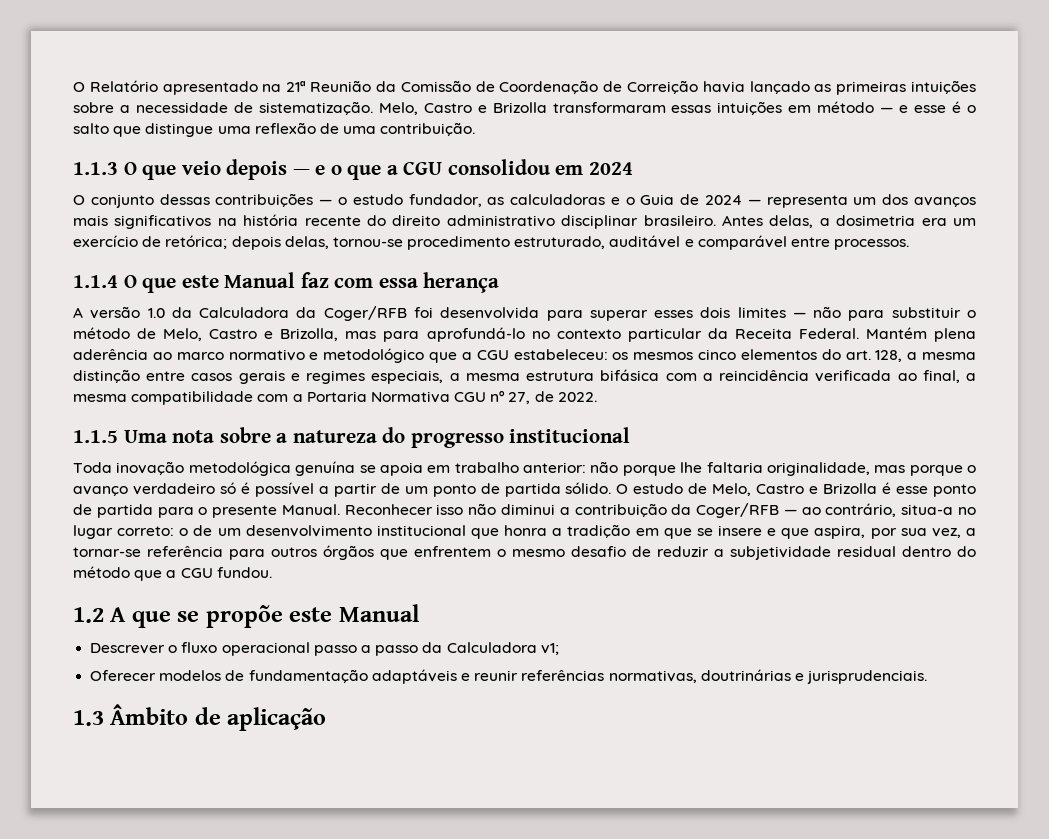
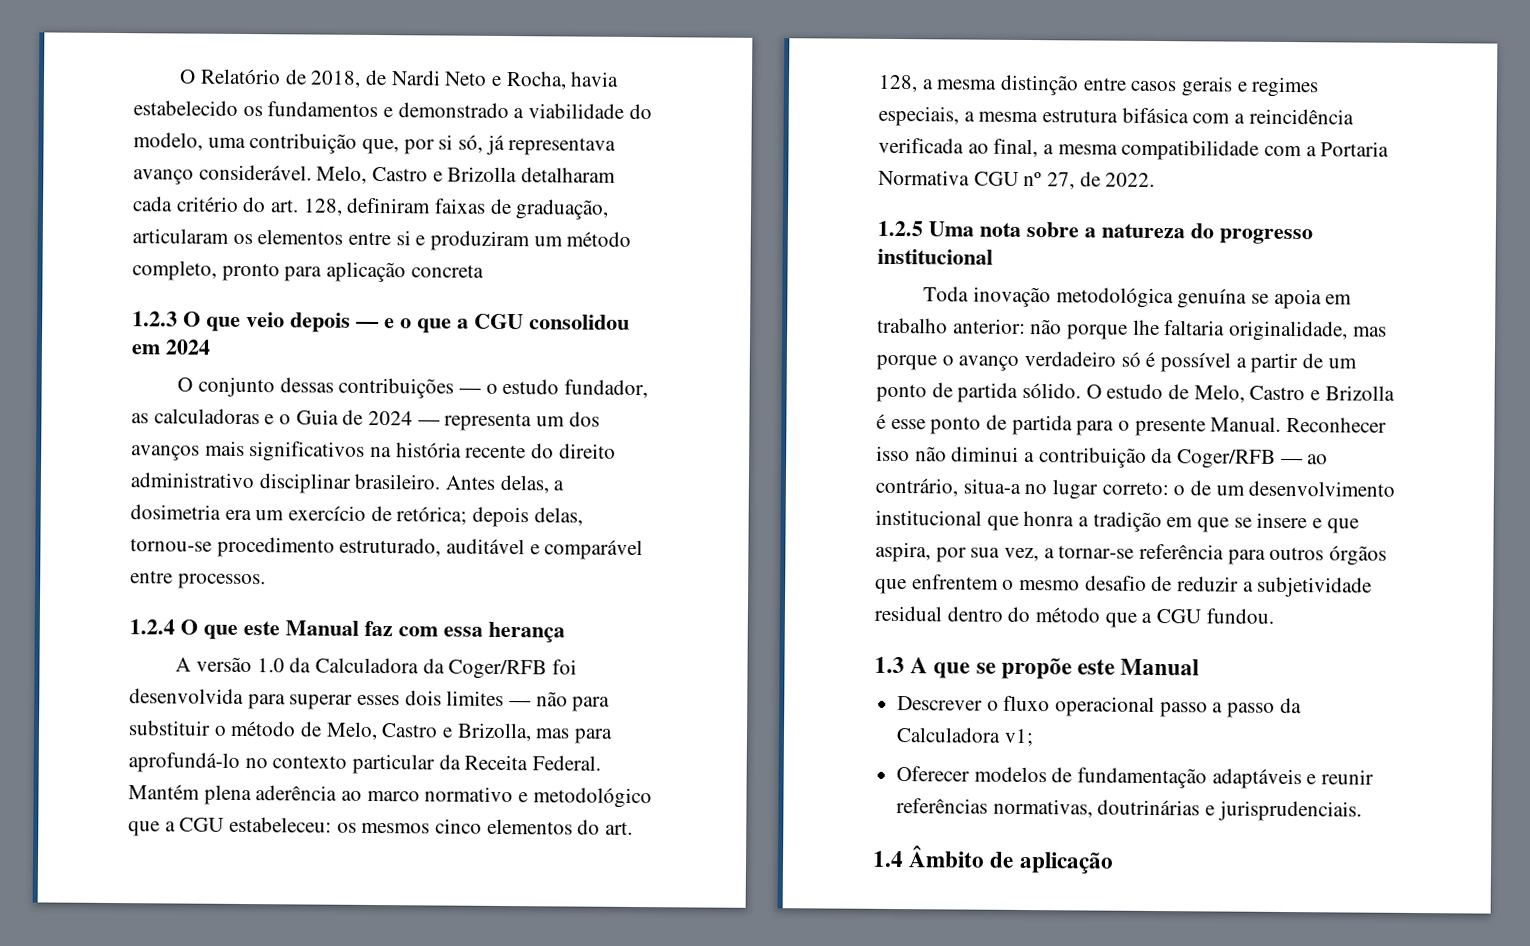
- O Relatório apresentado na 21ª Reunião da Comissão de Coordenação de Correição havia lançado as primeiras intuições sobre a necessidade de sistematização. Melo, Castro e Brizolla transformaram essas intuições em método — e esse é o salto que distingue uma reflexão de uma contribuição.
- 1.1.3 O que veio depois — e o que a CGU consolidou em 2024
+ O Relatório de 2018, de Nardi Neto e Rocha, havia estabelecido os fundamentos e demonstrado a viabilidade do modelo, uma contribuição que, por si só, já representava avanço considerável. Melo, Castro e Brizolla detalharam cada critério do art. 128, definiram faixas de graduação, articularam os elementos entre si e produziram um método completo, pronto para aplicação concreta
+ 1.2.3 O que veio depois — e o que a CGU consolidou em 2024
- 1.1.4 O que este Manual faz com essa herança
+ 1.2.4 O que este Manual faz com essa herança
- 1.1.5 Uma nota sobre a natureza do progresso institucional
+ 1.2.5 Uma nota sobre a natureza do progresso institucional
- 1.2 A que se propõe este Manual
+ 1.3 A que se propõe este Manual
- 1.3 Âmbito de aplicação
+ 1.4 Âmbito de aplicação

